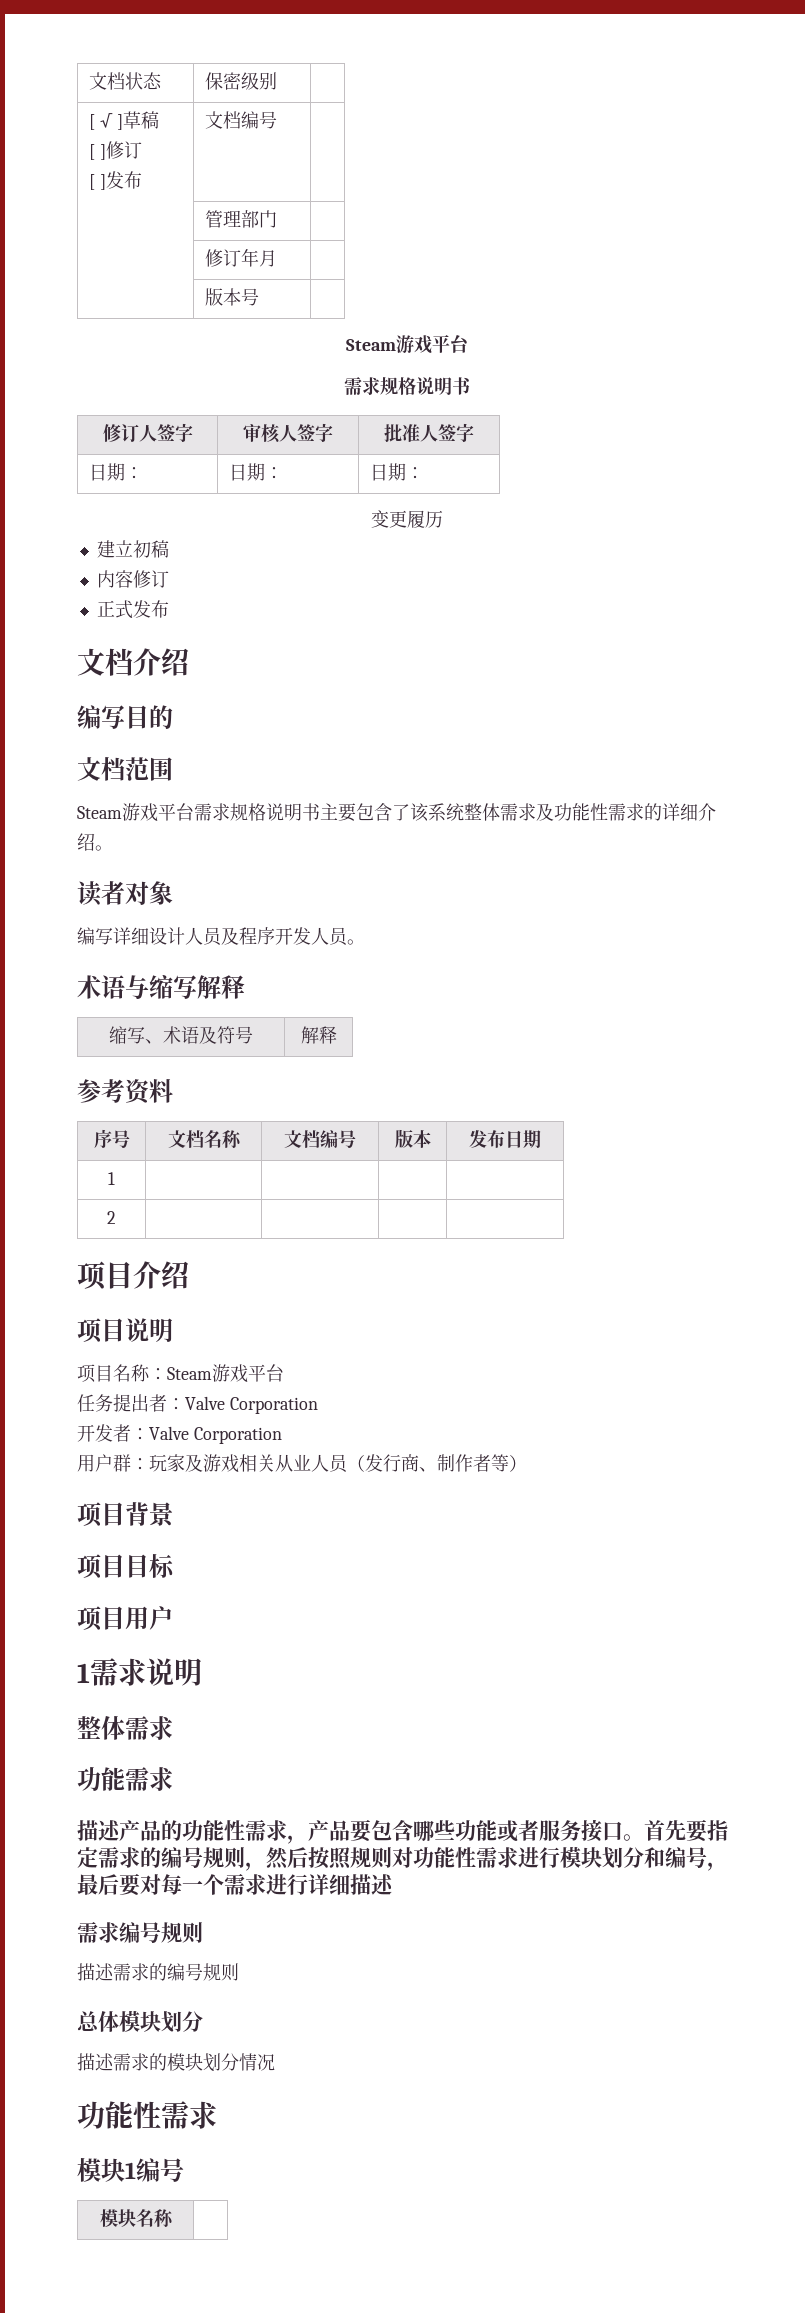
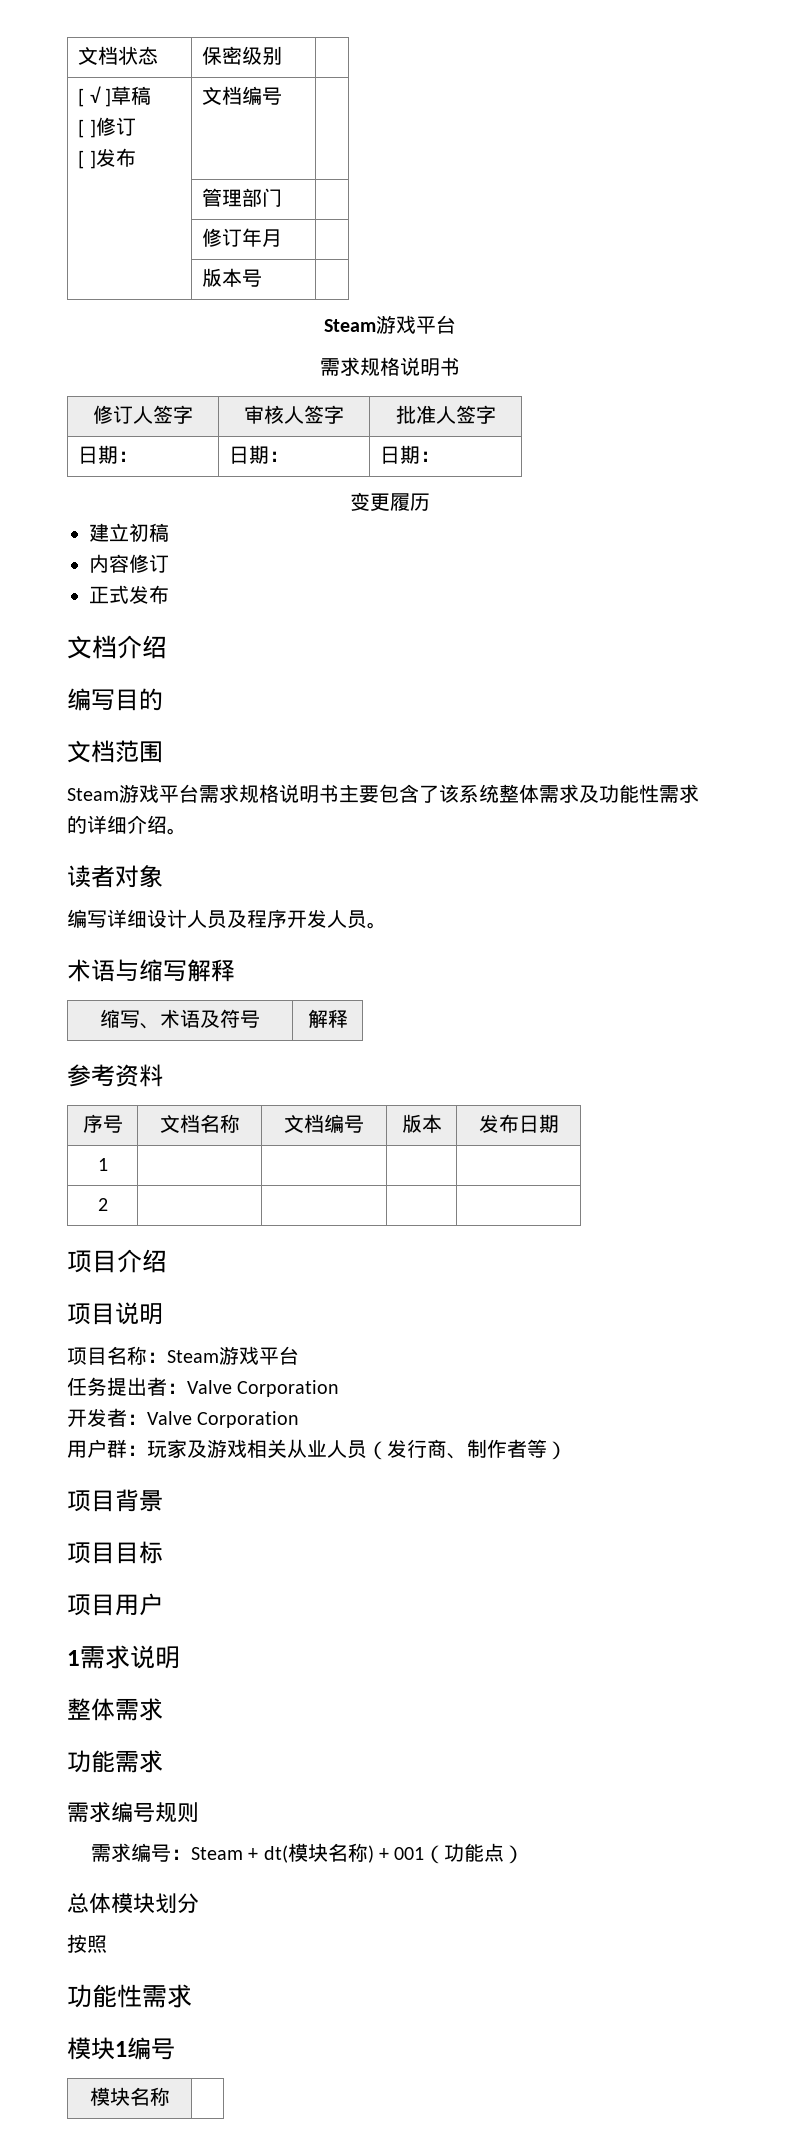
- 描述产品的功能性需求，产品要包含哪些功能或者服务接口。首先要指定需求的编号规则，然后按照规则对功能性需求进行模块划分和编号，最后要对每一个需求进行详细描述
  需求编号规则
- 描述需求的编号规则
+ 需求编号：Steam + dt(模块名称) + 001（功能点）
  总体模块划分
- 描述需求的模块划分情况
+ 按照

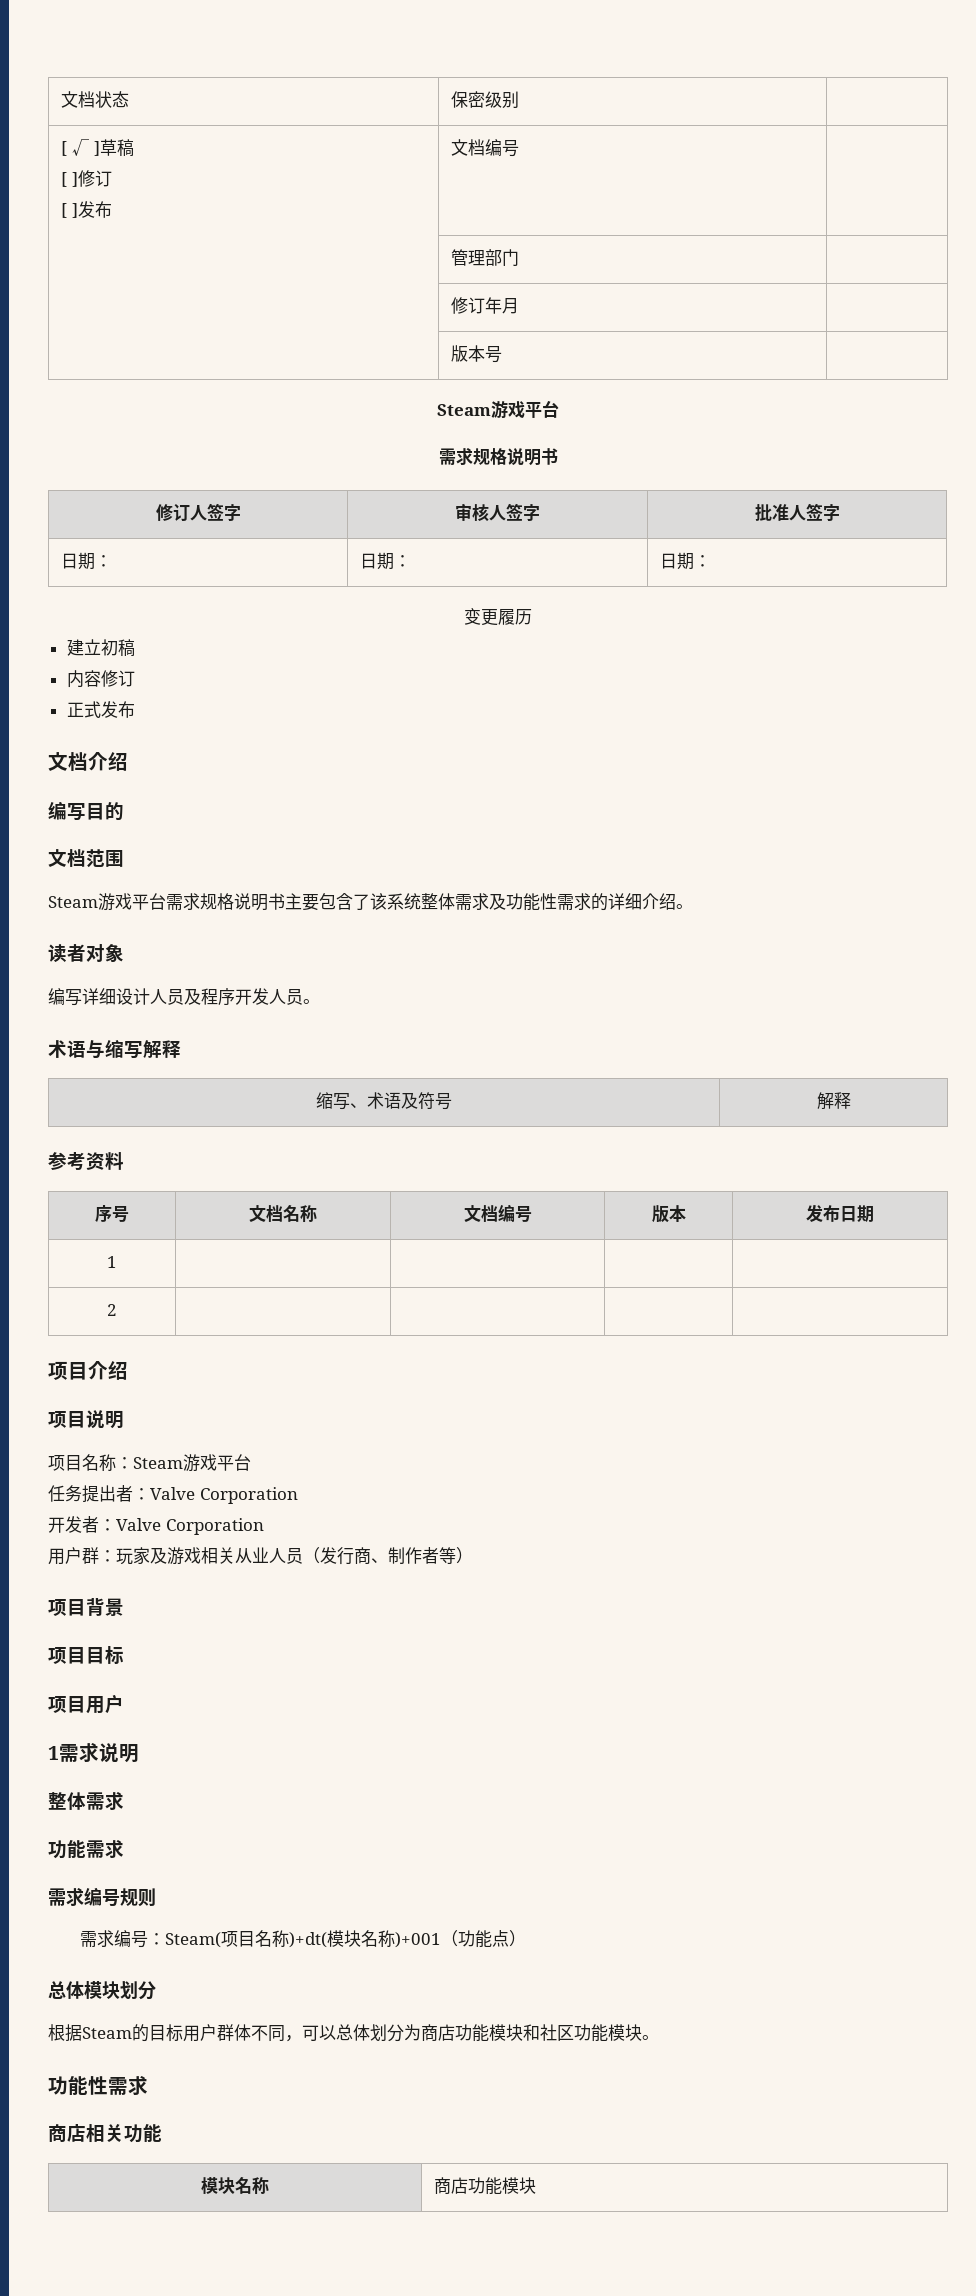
- 需求编号：Steam + dt(模块名称) + 001（功能点）
+ 需求编号：Steam(项目名称)+dt(模块名称)+001（功能点）
- 按照
+ 根据Steam的目标用户群体不同，可以总体划分为商店功能模块和社区功能模块。
- 模块1编号
+ 商店相关功能
- 模块名称 |
+ 模块名称 | 商店功能模块

